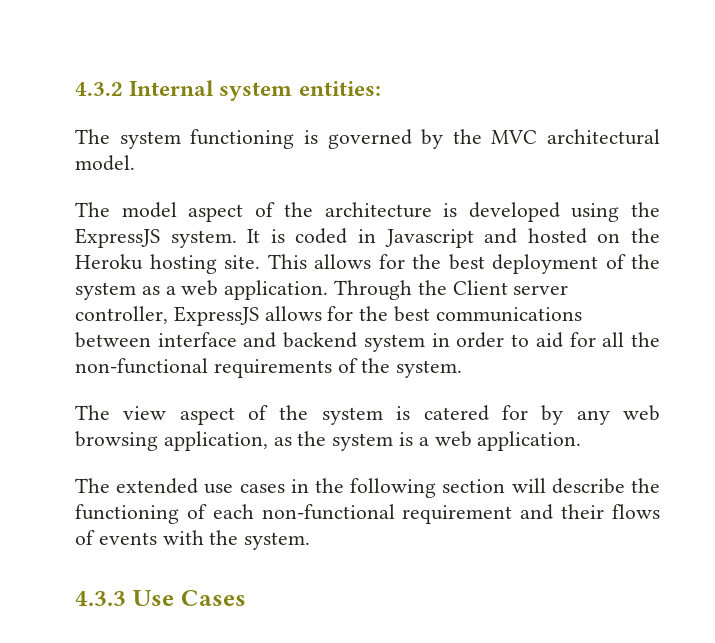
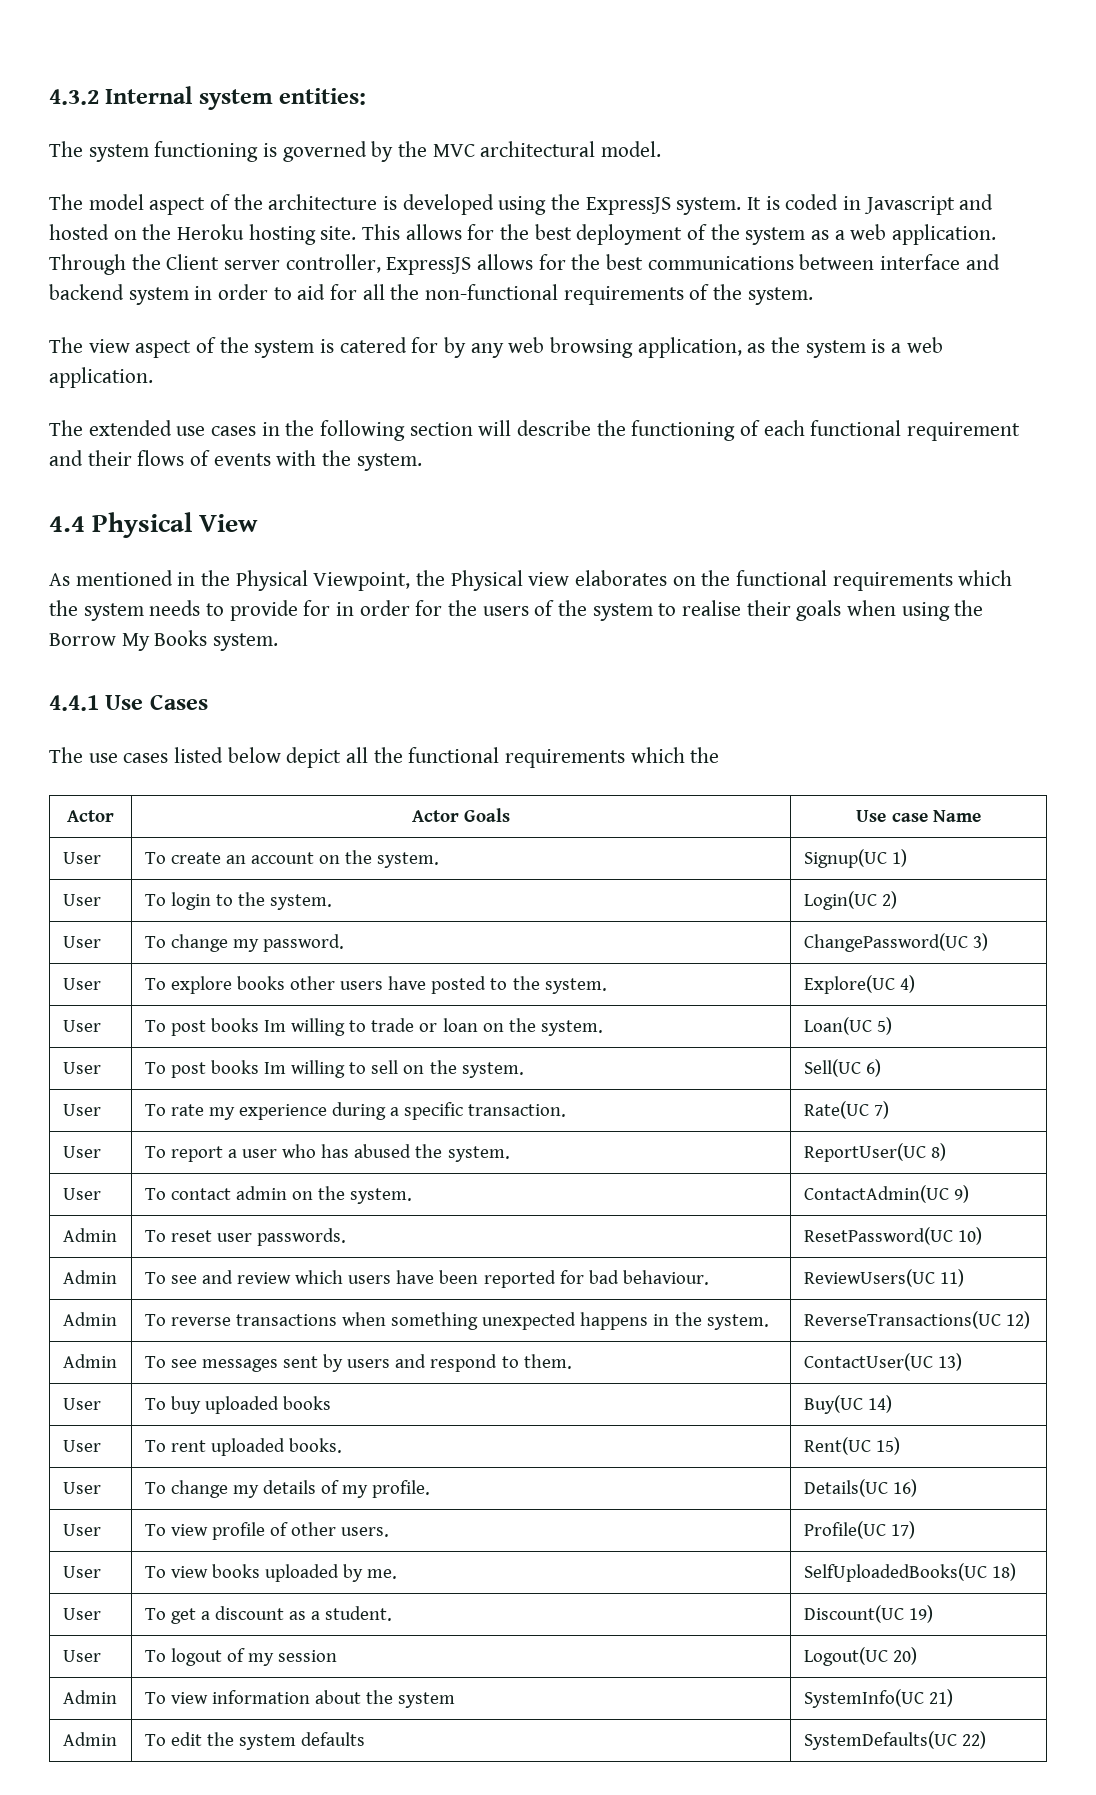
- The extended use cases in the following section will describe the functioning of each non-functional requirement and their flows of events with the system.
+ The extended use cases in the following section will describe the functioning of each functional requirement and their flows of events with the system.
- 4.3.3 Use Cases
+ 4.4 Physical View
+ As mentioned in the Physical Viewpoint, the Physical view elaborates on the functional requirements which the system needs to provide for in order for the users of the system to realise their goals when using the Borrow My Books system.
+ 4.4.1 Use Cases
+ The use cases listed below depict all the functional requirements which the
+ Actor | Actor Goals | Use case Name
+ User | To create an account on the system. | Signup(UC 1)
+ User | To login to the system. | Login(UC 2)
+ User | To change my password. | ChangePassword(UC 3)
+ User | To explore books other users have posted to the system. | Explore(UC 4)
+ User | To post books Im willing to trade or loan on the system. | Loan(UC 5)
+ User | To post books Im willing to sell on the system. | Sell(UC 6)
+ User | To rate my experience during a specific transaction. | Rate(UC 7)
+ User | To report a user who has abused the system. | ReportUser(UC 8)
+ User | To contact admin on the system. | ContactAdmin(UC 9)
+ Admin | To reset user passwords. | ResetPassword(UC 10)
+ Admin | To see and review which users have been reported for bad behaviour. | ReviewUsers(UC 11)
+ Admin | To reverse transactions when something unexpected happens in the system. | ReverseTransactions(UC 12)
+ Admin | To see messages sent by users and respond to them. | ContactUser(UC 13)
+ User | To buy uploaded books | Buy(UC 14)
+ User | To rent uploaded books. | Rent(UC 15)
+ User | To change my details of my profile. | Details(UC 16)
+ User | To view profile of other users. | Profile(UC 17)
+ User | To view books uploaded by me. | SelfUploadedBooks(UC 18)
+ User | To get a discount as a student. | Discount(UC 19)
+ User | To logout of my session | Logout(UC 20)
+ Admin | To view information about the system | SystemInfo(UC 21)
+ Admin | To edit the system defaults | SystemDefaults(UC 22)

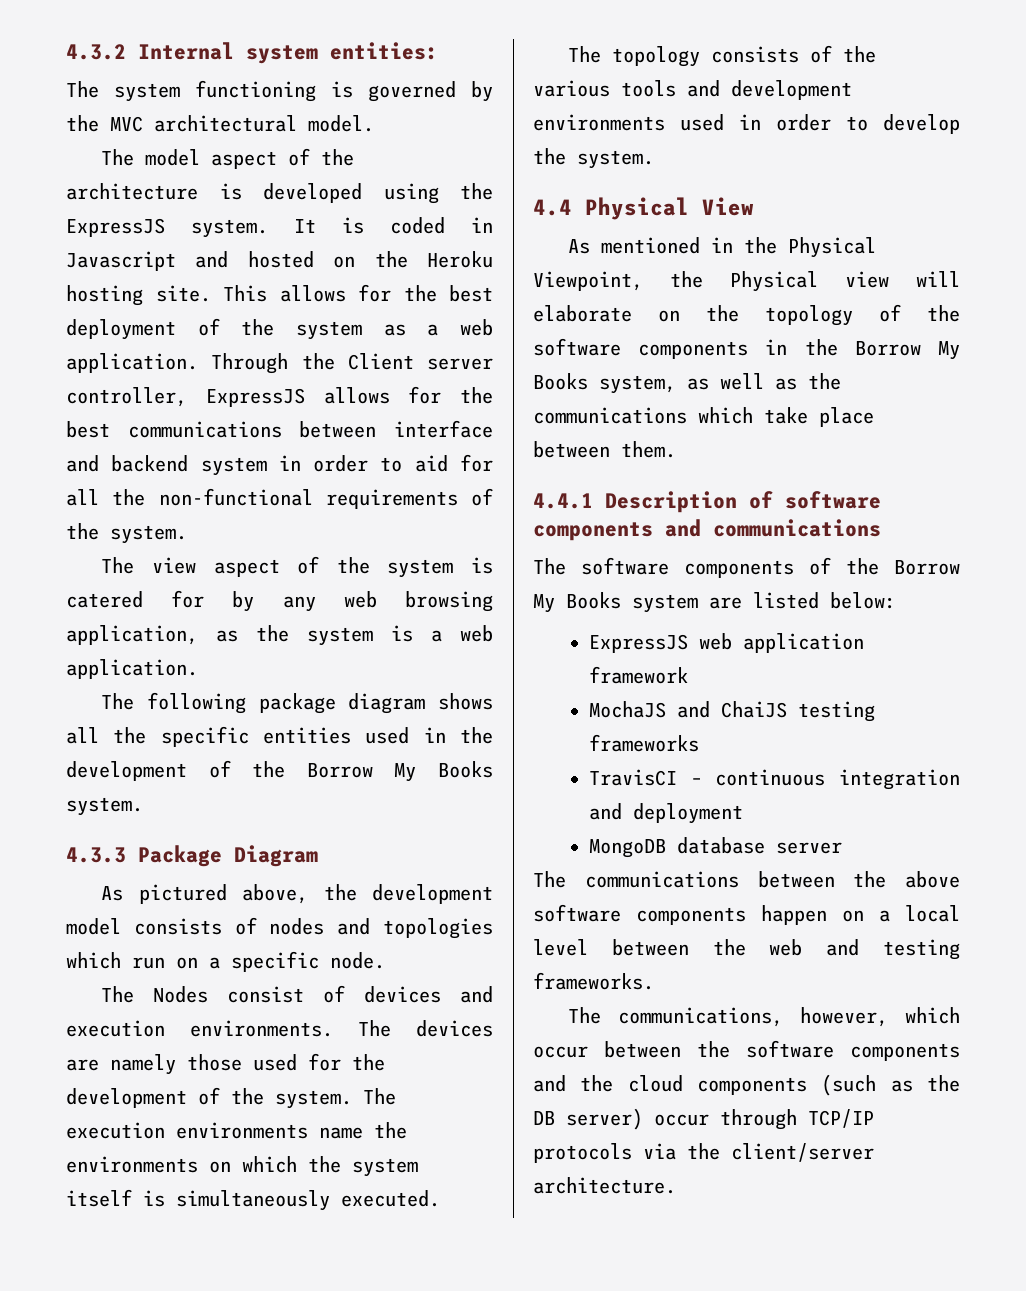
- The extended use cases in the following section will describe the functioning of each functional requirement and their flows of events with the system.
+ The following package diagram shows all the specific entities used in the development of the Borrow My Books system.
+ 4.3.3 Package Diagram
+ As pictured above, the development model consists of nodes and topologies which run on a specific node.
+ The Nodes consist of devices and execution environments. The devices are namely those used for the development of the system. The execution environments name the environments on which the system itself is simultaneously executed.
+ The topology consists of the various tools and development environments used in order to develop the system.
- As mentioned in the Physical Viewpoint, the Physical view elaborates on the functional requirements which the system needs to provide for in order for the users of the system to realise their goals when using the Borrow My Books system.
- 4.4.1 Use Cases
- The use cases listed below depict all the functional requirements which the
- Actor | Actor Goals | Use case Name
- User | To create an account on the system. | Signup(UC 1)
- User | To login to the system. | Login(UC 2)
- User | To change my password. | ChangePassword(UC 3)
- User | To explore books other users have posted to the system. | Explore(UC 4)
- User | To post books Im willing to trade or loan on the system. | Loan(UC 5)
- User | To post books Im willing to sell on the system. | Sell(UC 6)
- User | To rate my experience during a specific transaction. | Rate(UC 7)
- User | To report a user who has abused the system. | ReportUser(UC 8)
- User | To contact admin on the system. | ContactAdmin(UC 9)
- Admin | To reset user passwords. | ResetPassword(UC 10)
- Admin | To see and review which users have been reported for bad behaviour. | ReviewUsers(UC 11)
- Admin | To reverse transactions when something unexpected happens in the system. | ReverseTransactions(UC 12)
- Admin | To see messages sent by users and respond to them. | ContactUser(UC 13)
- User | To buy uploaded books | Buy(UC 14)
- User | To rent uploaded books. | Rent(UC 15)
- User | To change my details of my profile. | Details(UC 16)
- User | To view profile of other users. | Profile(UC 17)
- User | To view books uploaded by me. | SelfUploadedBooks(UC 18)
- User | To get a discount as a student. | Discount(UC 19)
- User | To logout of my session | Logout(UC 20)
- Admin | To view information about the system | SystemInfo(UC 21)
- Admin | To edit the system defaults | SystemDefaults(UC 22)
+ As mentioned in the Physical Viewpoint, the Physical view will elaborate on the topology of the software components in the Borrow My Books system, as well as the communications which take place between them.
+ 4.4.1 Description of software components and communications
+ The software components of the Borrow My Books system are listed below:
+ ExpressJS web application framework
+ MochaJS and ChaiJS testing frameworks
+ TravisCI – continuous integration and deployment
+ MongoDB database server
+ The communications between the above software components happen on a local level between the web and testing frameworks.
+ The communications, however, which occur between the software components and the cloud components (such as the DB server) occur through TCP/IP protocols via the client/server architecture.

